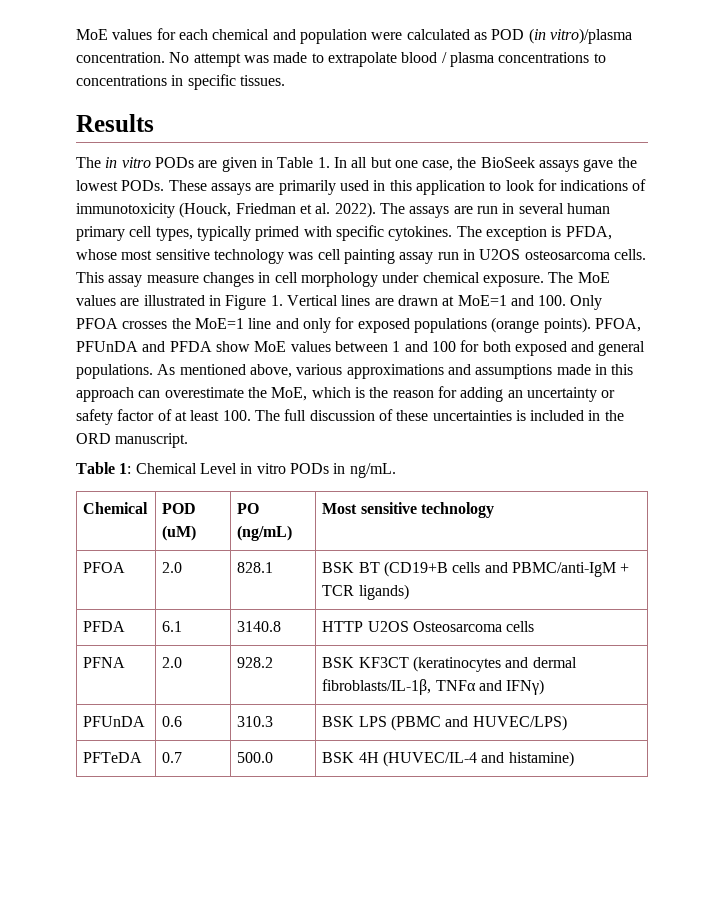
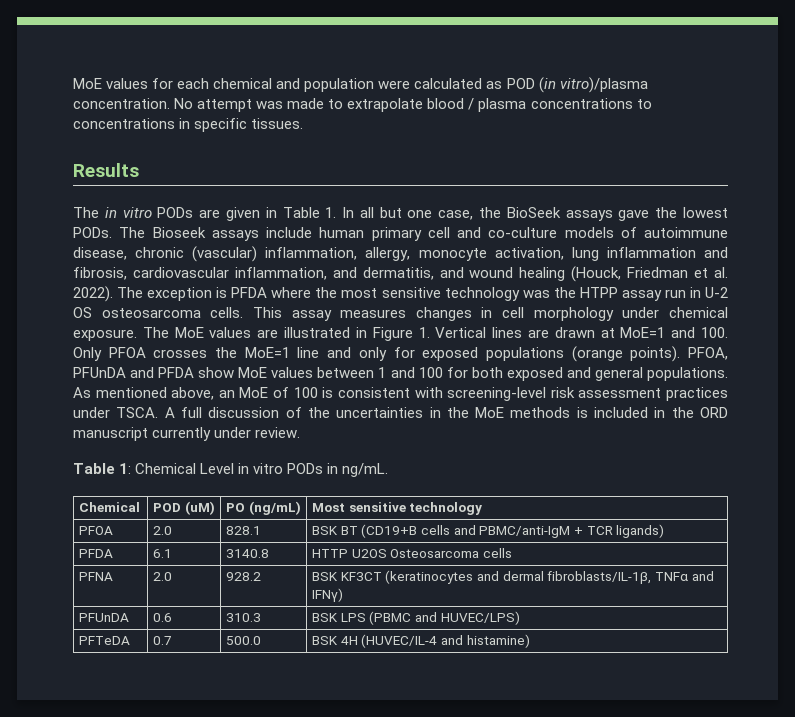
- These assays are primarily used in this application to look for indications of immunotoxicity (Houck, Friedman et al. 2022).
+ The Bioseek assays include human primary cell and co-culture models of autoimmune disease, chronic (vascular) inflammation, allergy, monocyte activation, lung inflammation and fibrosis, cardiovascular inflammation, and dermatitis, and wound healing (Houck, Friedman et al. 2022).
- The assays are run in several human primary cell types, typically primed with specific cytokines. The exception is PFDA, whose most sensitive technology was cell painting assay run in U2OS osteosarcoma cells.
+ The exception is PFDA where the most sensitive technology was the HTPP assay run in U-2 OS osteosarcoma cells.
- This assay measure changes in cell morphology under chemical exposure.
+ This assay measures changes in cell morphology under chemical exposure.
- As mentioned above, various approximations and assumptions made in this approach can overestimate the MoE, which is the reason for adding an uncertainty or safety factor of at least 100. The full discussion of these uncertainties is included in the ORD manuscript.
+ As mentioned above, an MoE of 100 is consistent with screening-level risk assessment practices under TSCA. A full discussion of the uncertainties in the MoE methods is included in the ORD manuscript currently under review.

